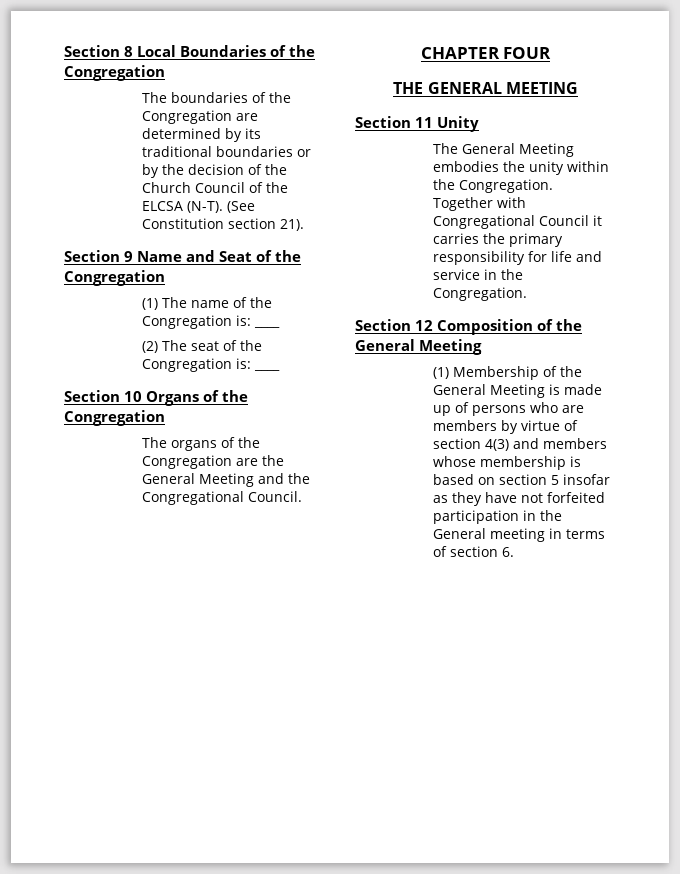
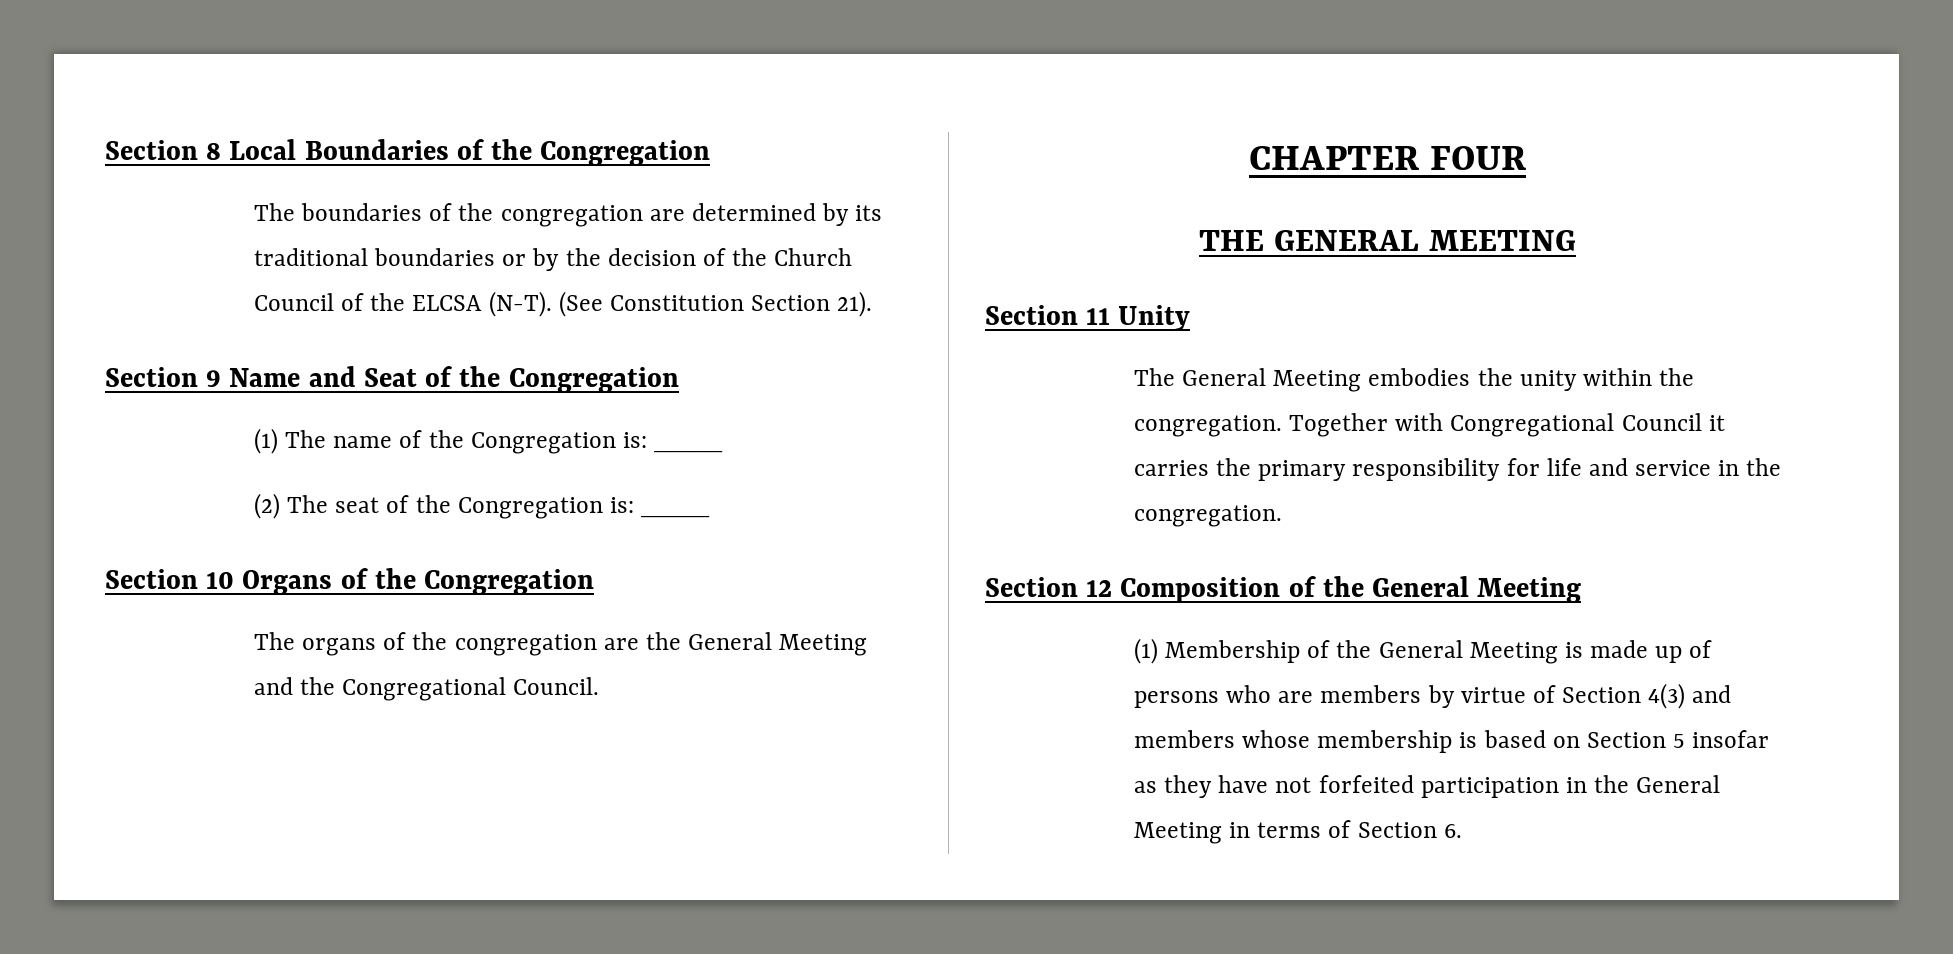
- The boundaries of the Congregation are determined by its traditional boundaries or by the decision of the Church Council of the ELCSA (N-T).
+ The boundaries of the congregation are determined by its traditional boundaries or by the decision of the Church Council of the ELCSA (N-T).
- (See Constitution section 21).
+ (See Constitution Section 21).
- The organs of the Congregation are the General Meeting and the Congregational Council.
+ The organs of the congregation are the General Meeting and the Congregational Council.
- The General Meeting embodies the unity within the Congregation.
+ The General Meeting embodies the unity within the congregation.
- Together with Congregational Council it carries the primary responsibility for life and service in the Congregation.
+ Together with Congregational Council it carries the primary responsibility for life and service in the congregation.
- (1) Membership of the General Meeting is made up of persons who are members by virtue of section 4(3) and members whose membership is based on section 5 insofar as they have not forfeited participation in the General meeting in terms of section 6.
+ (1) Membership of the General Meeting is made up of persons who are members by virtue of Section 4(3) and members whose membership is based on Section 5 insofar as they have not forfeited participation in the General Meeting in terms of Section 6.

